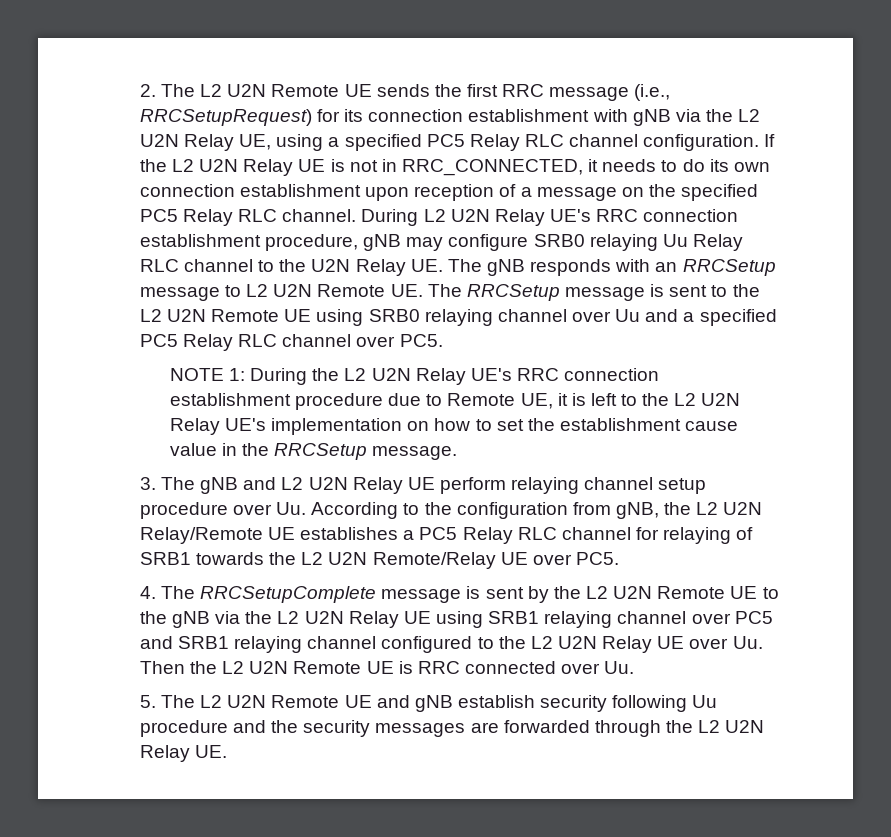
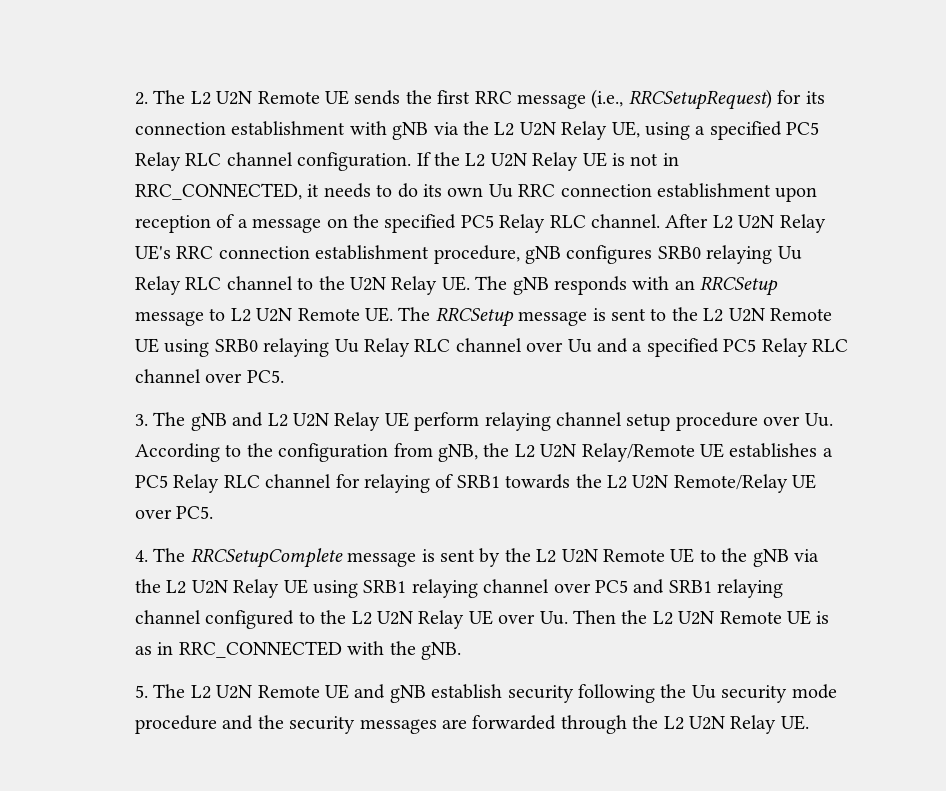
- If the L2 U2N Relay UE is not in RRC_CONNECTED, it needs to do its own connection establishment upon reception of a message on the specified PC5 Relay RLC channel.
+ If the L2 U2N Relay UE is not in RRC_CONNECTED, it needs to do its own Uu RRC connection establishment upon reception of a message on the specified PC5 Relay RLC channel.
- During L2 U2N Relay UE's RRC connection establishment procedure, gNB may configure SRB0 relaying Uu Relay RLC channel to the U2N Relay UE. The gNB responds with an RRCSetup message to L2 U2N Remote UE. The RRCSetup message is sent to the L2 U2N Remote UE using SRB0 relaying channel over Uu and a specified PC5 Relay RLC channel over PC5.
+ After L2 U2N Relay UE's RRC connection establishment procedure, gNB configures SRB0 relaying Uu Relay RLC channel to the U2N Relay UE. The gNB responds with an RRCSetup message to L2 U2N Remote UE. The RRCSetup message is sent to the L2 U2N Remote UE using SRB0 relaying Uu Relay RLC channel over Uu and a specified PC5 Relay RLC channel over PC5.
- NOTE 1: During the L2 U2N Relay UE's RRC connection establishment procedure due to Remote UE, it is left to the L2 U2N Relay UE's implementation on how to set the establishment cause value in the RRCSetup message.
- 4. The RRCSetupComplete message is sent by the L2 U2N Remote UE to the gNB via the L2 U2N Relay UE using SRB1 relaying channel over PC5 and SRB1 relaying channel configured to the L2 U2N Relay UE over Uu. Then the L2 U2N Remote UE is RRC connected over Uu.
+ 4. The RRCSetupComplete message is sent by the L2 U2N Remote UE to the gNB via the L2 U2N Relay UE using SRB1 relaying channel over PC5 and SRB1 relaying channel configured to the L2 U2N Relay UE over Uu. Then the L2 U2N Remote UE is as in RRC_CONNECTED with the gNB.
- 5. The L2 U2N Remote UE and gNB establish security following Uu procedure and the security messages are forwarded through the L2 U2N Relay UE.
+ 5. The L2 U2N Remote UE and gNB establish security following the Uu security mode procedure and the security messages are forwarded through the L2 U2N Relay UE.

